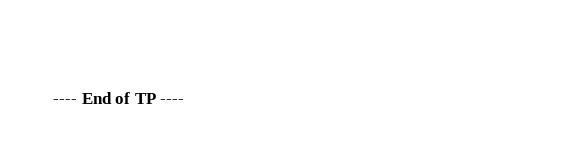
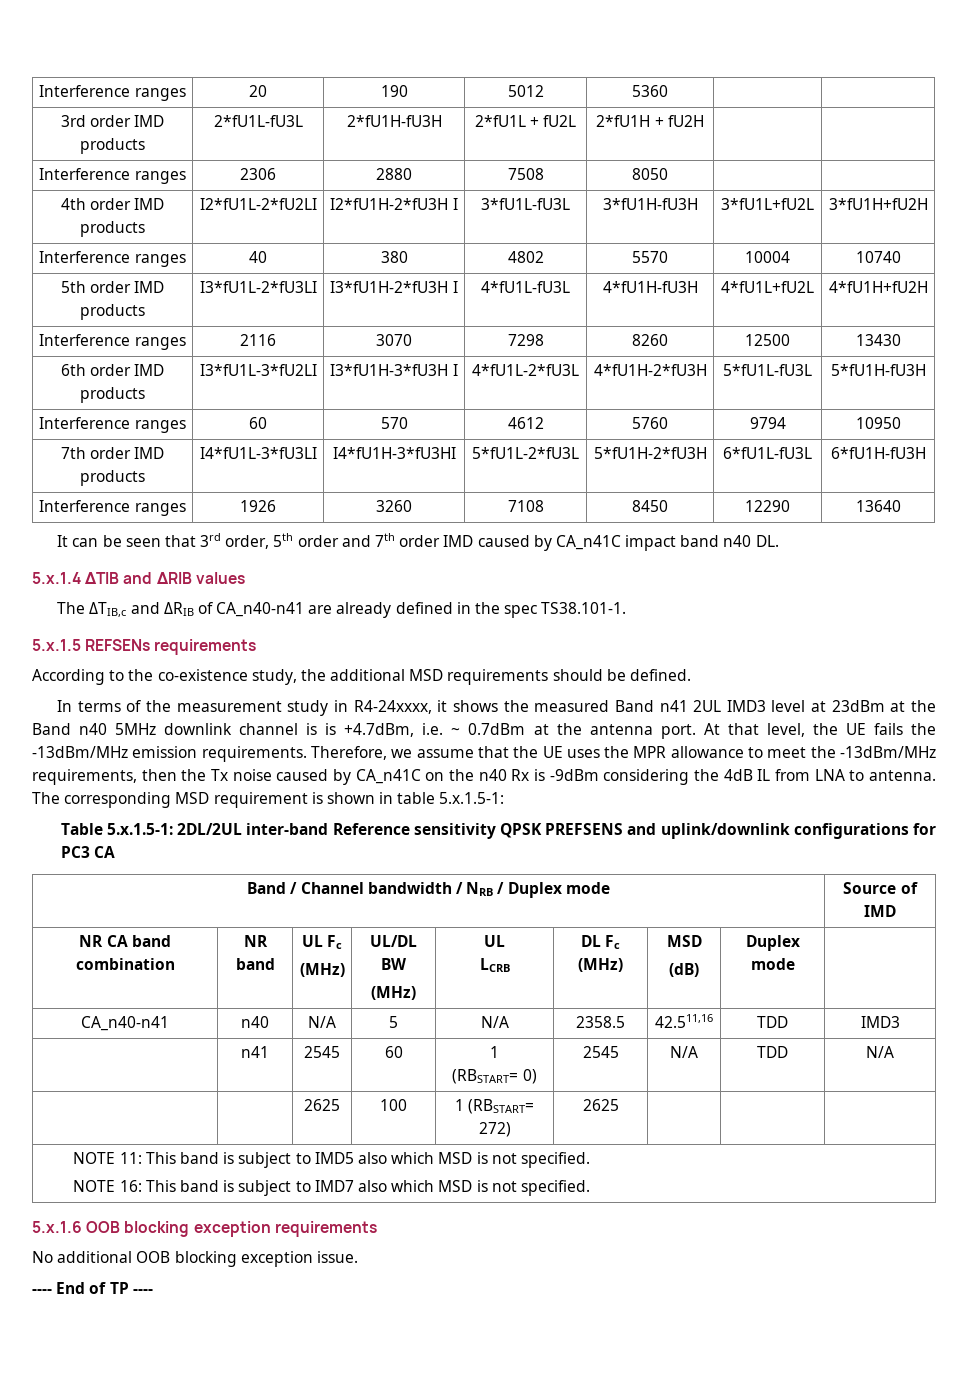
+ Interference ranges | 20 | 190 | 5012 | 5360 | |
+ 3rd order IMD products | 2*fU1L-fU3L | 2*fU1H-fU3H | 2*fU1L + fU2L | 2*fU1H + fU2H | |
+ Interference ranges | 2306 | 2880 | 7508 | 8050 | |
+ 4th order IMD products | I2*fU1L-2*fU2LI | I2*fU1H-2*fU3H I | 3*fU1L-fU3L | 3*fU1H-fU3H | 3*fU1L+fU2L | 3*fU1H+fU2H
+ Interference ranges | 40 | 380 | 4802 | 5570 | 10004 | 10740
+ 5th order IMD products | I3*fU1L-2*fU3LI | I3*fU1H-2*fU3H I | 4*fU1L-fU3L | 4*fU1H-fU3H | 4*fU1L+fU2L | 4*fU1H+fU2H
+ Interference ranges | 2116 | 3070 | 7298 | 8260 | 12500 | 13430
+ 6th order IMD products | I3*fU1L-3*fU2LI | I3*fU1H-3*fU3H I | 4*fU1L-2*fU3L | 4*fU1H-2*fU3H | 5*fU1L-fU3L | 5*fU1H-fU3H
+ Interference ranges | 60 | 570 | 4612 | 5760 | 9794 | 10950
+ 7th order IMD products | I4*fU1L-3*fU3LI | I4*fU1H-3*fU3HI | 5*fU1L-2*fU3L | 5*fU1H-2*fU3H | 6*fU1L-fU3L | 6*fU1H-fU3H
+ Interference ranges | 1926 | 3260 | 7108 | 8450 | 12290 | 13640
+ It can be seen that 3rd order, 5th order and 7th order IMD caused by CA_n41C impact band n40 DL.
+ 5.x.1.4 ∆TIB and ∆RIB values
+ The ΔTIB,c and ΔRIB of CA_n40-n41 are already defined in the spec TS38.101-1.
+ 5.x.1.5 REFSENs requirements
+ According to the co-existence study, the additional MSD requirements should be defined.
+ In terms of the measurement study in R4-24xxxx, it shows the measured Band n41 2UL IMD3 level at 23dBm at the Band n40 5MHz downlink channel is is +4.7dBm, i.e. ~ 0.7dBm at the antenna port. At that level, the UE fails the -13dBm/MHz emission requirements. Therefore, we assume that the UE uses the MPR allowance to meet the -13dBm/MHz requirements, then the Tx noise caused by CA_n41C on the n40 Rx is -9dBm considering the 4dB IL from LNA to antenna. The corresponding MSD requirement is shown in table 5.x.1.5-1:
+ Table 5.x.1.5-1: 2DL/2UL inter-band Reference sensitivity QPSK PREFSENS and uplink/downlink configurations for PC3 CA
+ Band / Channel bandwidth / NRB / Duplex mode | Source of IMD
+ NR CA band combination | NR band | UL Fc
+ (MHz) | UL/DL BW
+ (MHz) | UL
+ LCRB | DL Fc (MHz) | MSD
+ (dB) | Duplex mode |
+ CA_n40-n41 | n40 | N/A | 5 | N/A | 2358.5 | 42.511,16 | TDD | IMD3
+ | n41 | 2545 | 60 | 1
+ (RBSTART= 0) | 2545 | N/A | TDD | N/A
+ | | 2625 | 100 | 1 (RBSTART= 272) | 2625 | | |
+ NOTE 11: This band is subject to IMD5 also which MSD is not specified.
+ NOTE 16: This band is subject to IMD7 also which MSD is not specified.
+ 5.x.1.6 OOB blocking exception requirements
+ No additional OOB blocking exception issue.

